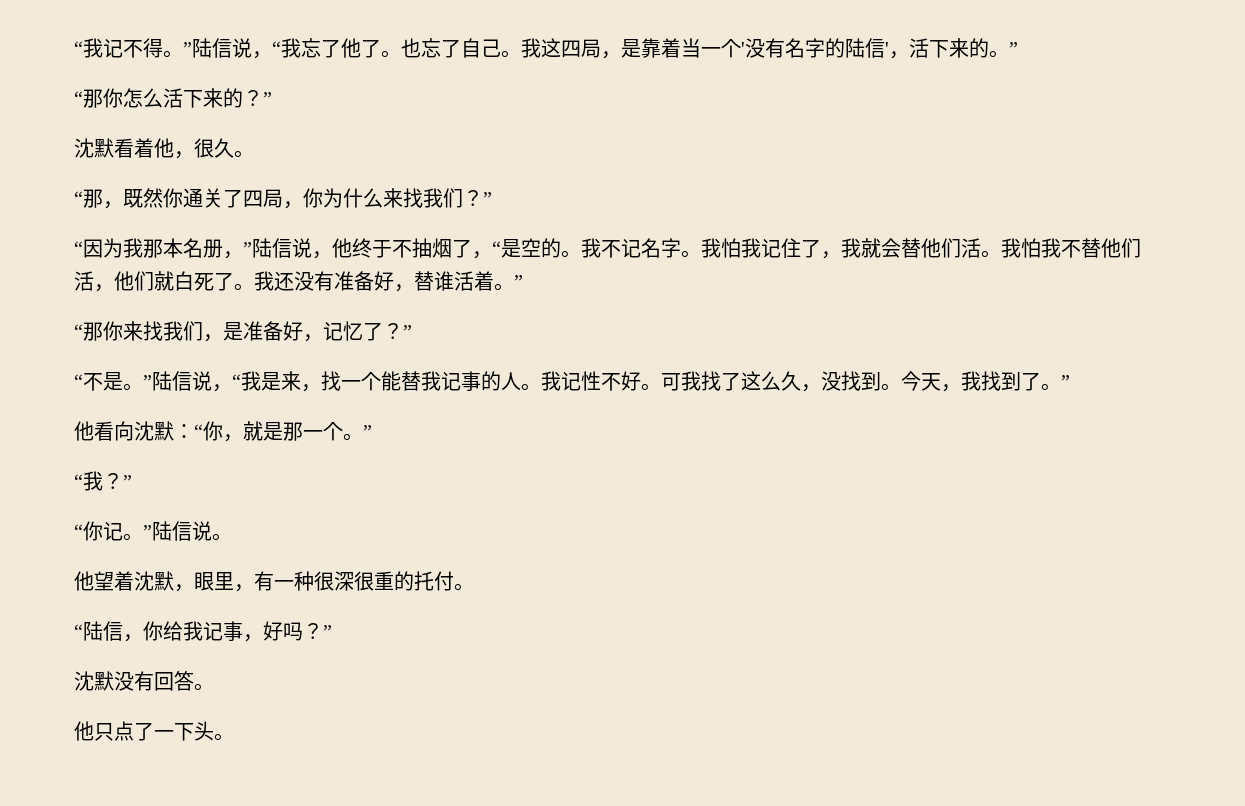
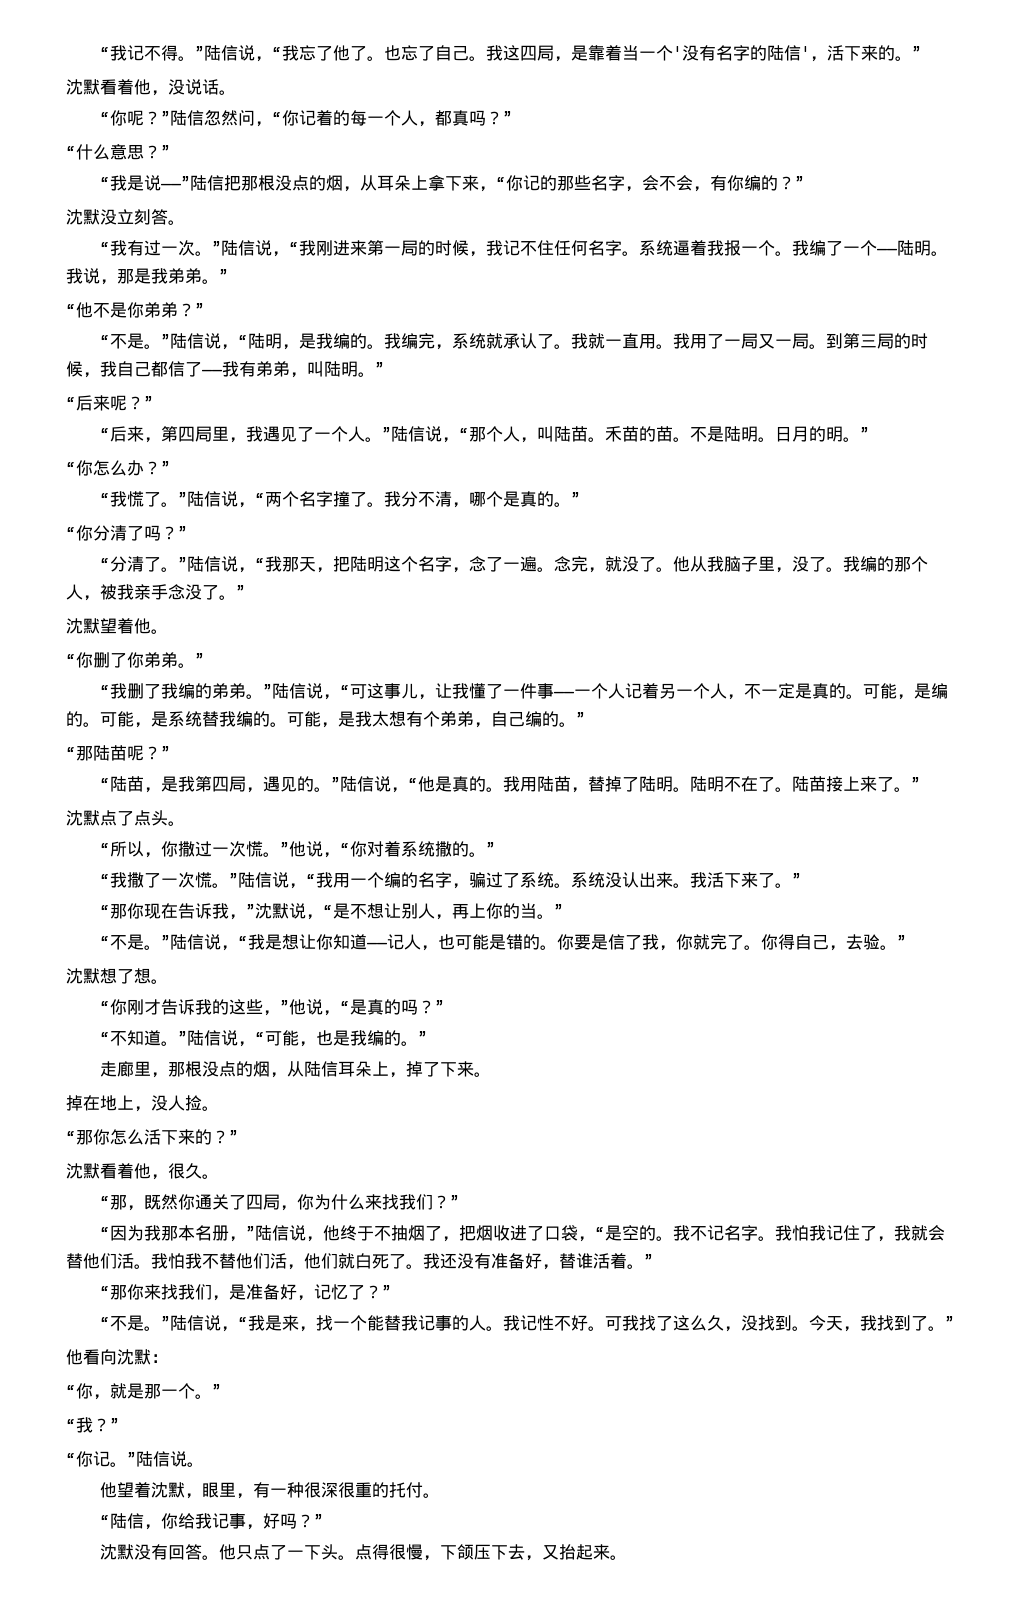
+ 沈默看着他，没说话。
+ “你呢？”陆信忽然问，“你记着的每一个人，都真吗？”
+ “什么意思？”
+ “我是说——”陆信把那根没点的烟，从耳朵上拿下来，“你记的那些名字，会不会，有你编的？”
+ 沈默没立刻答。
+ “我有过一次。”陆信说，“我刚进来第一局的时候，我记不住任何名字。系统逼着我报一个。我编了一个——陆明。我说，那是我弟弟。”
+ “他不是你弟弟？”
+ “不是。”陆信说，“陆明，是我编的。我编完，系统就承认了。我就一直用。我用了一局又一局。到第三局的时候，我自己都信了——我有弟弟，叫陆明。”
+ “后来呢？”
+ “后来，第四局里，我遇见了一个人。”陆信说，“那个人，叫陆苗。禾苗的苗。不是陆明。日月的明。”
+ “你怎么办？”
+ “我慌了。”陆信说，“两个名字撞了。我分不清，哪个是真的。”
+ “你分清了吗？”
+ “分清了。”陆信说，“我那天，把陆明这个名字，念了一遍。念完，就没了。他从我脑子里，没了。我编的那个人，被我亲手念没了。”
+ 沈默望着他。
+ “你删了你弟弟。”
+ “我删了我编的弟弟。”陆信说，“可这事儿，让我懂了一件事——一个人记着另一个人，不一定是真的。可能，是编的。可能，是系统替我编的。可能，是我太想有个弟弟，自己编的。”
+ “那陆苗呢？”
+ “陆苗，是我第四局，遇见的。”陆信说，“他是真的。我用陆苗，替掉了陆明。陆明不在了。陆苗接上来了。”
+ 沈默点了点头。
+ “所以，你撒过一次慌。”他说，“你对着系统撒的。”
+ “我撒了一次慌。”陆信说，“我用一个编的名字，骗过了系统。系统没认出来。我活下来了。”
+ “那你现在告诉我，”沈默说，“是不想让别人，再上你的当。”
+ “不是。”陆信说，“我是想让你知道——记人，也可能是错的。你要是信了我，你就完了。你得自己，去验。”
+ 沈默想了想。
+ “你刚才告诉我的这些，”他说，“是真的吗？”
+ “不知道。”陆信说，“可能，也是我编的。”
+ 走廊里，那根没点的烟，从陆信耳朵上，掉了下来。
+ 掉在地上，没人捡。
- “因为我那本名册，”陆信说，他终于不抽烟了，“是空的。
+ “因为我那本名册，”陆信说，他终于不抽烟了，把烟收进了口袋，“是空的。
- 他看向沈默：“你，就是那一个。”
+ 他看向沈默：
+ “你，就是那一个。”
- 沈默没有回答。
- 他只点了一下头。
+ 沈默没有回答。他只点了一下头。
+ 点得很慢，下颌压下去，又抬起来。

